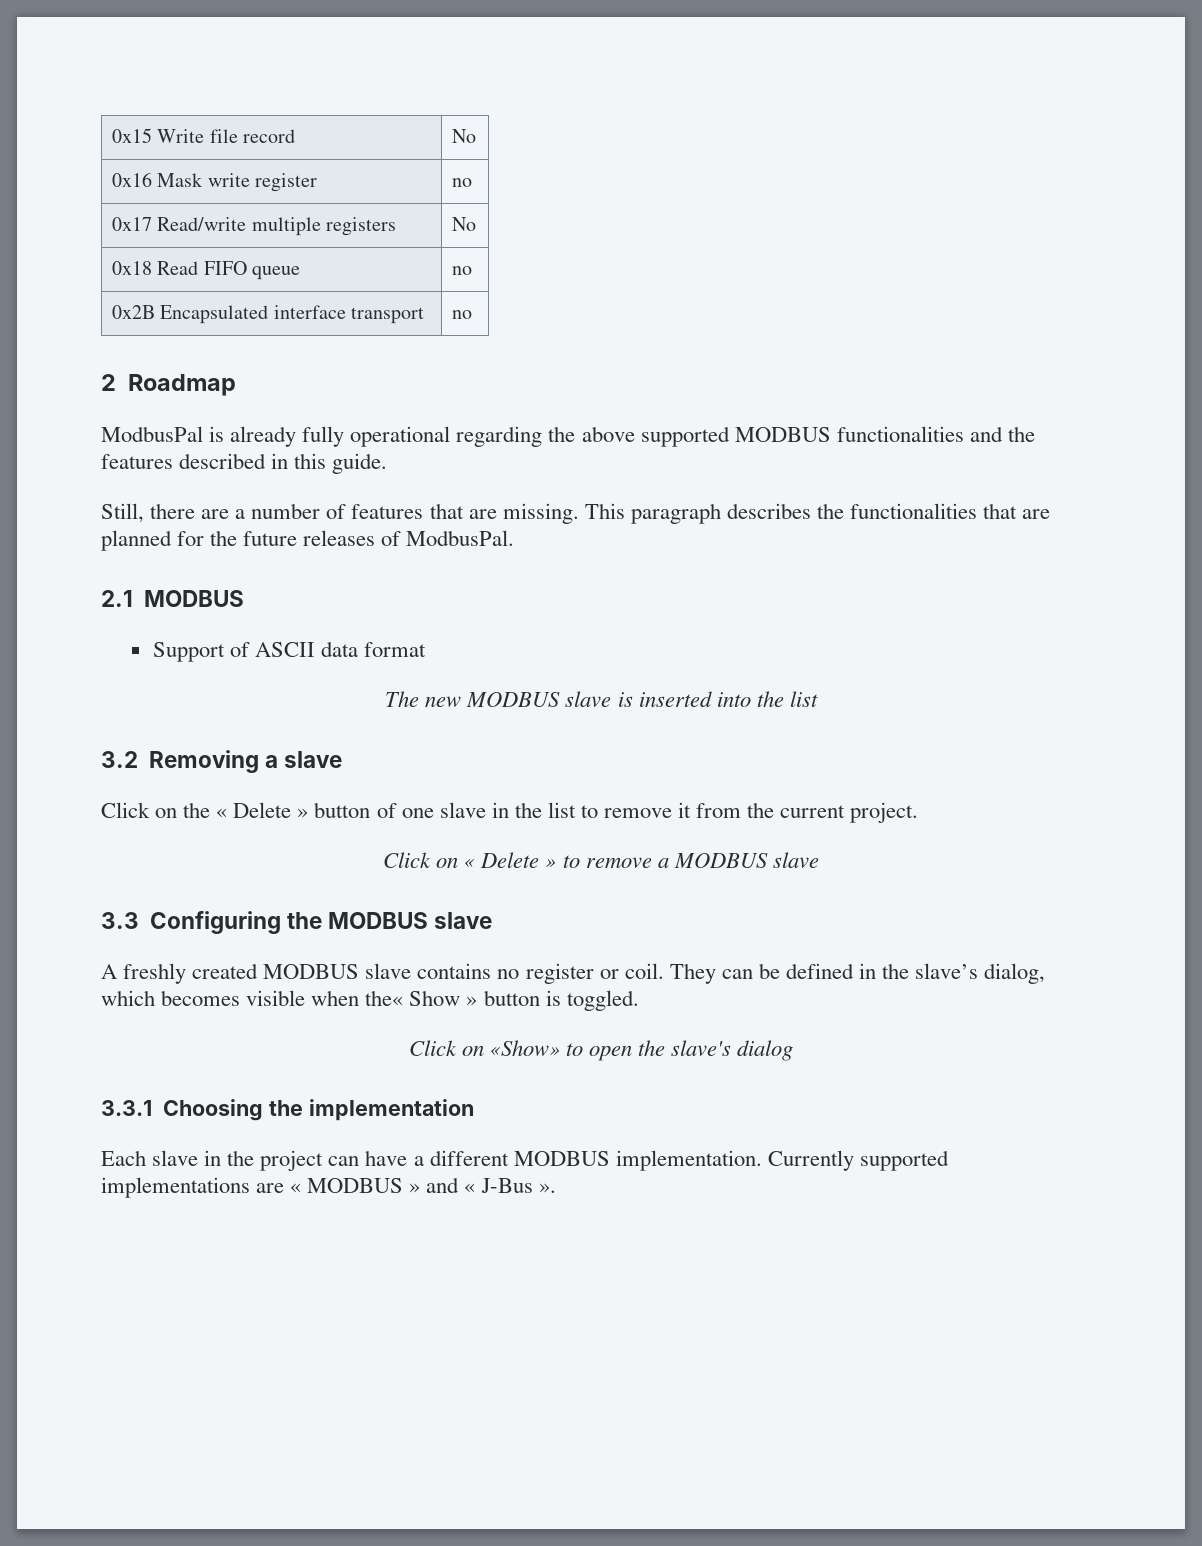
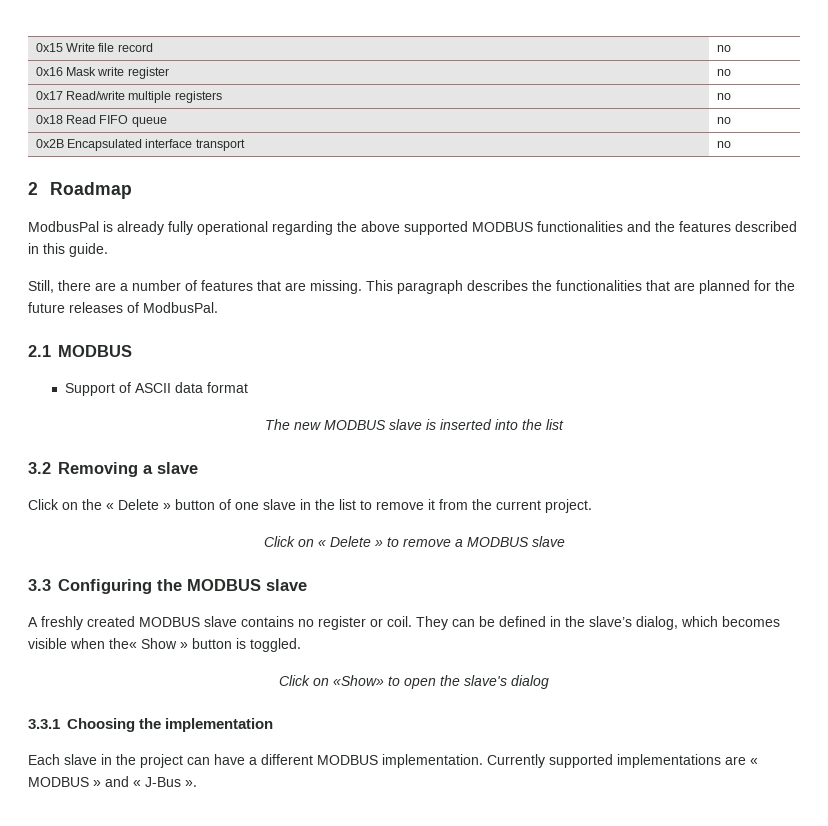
- 0x15 Write file record | No
+ 0x15 Write file record | no
- 0x17 Read/write multiple registers | No
+ 0x17 Read/write multiple registers | no

